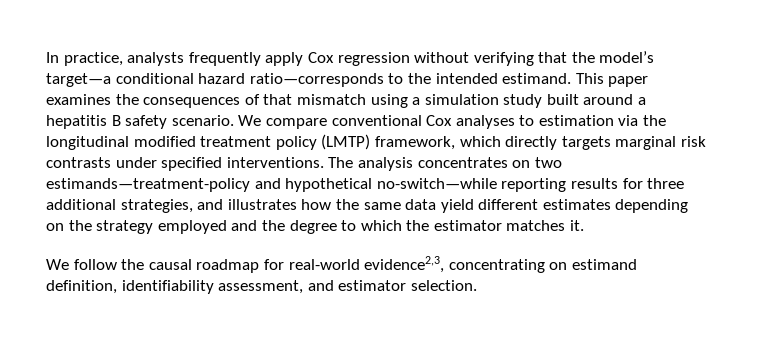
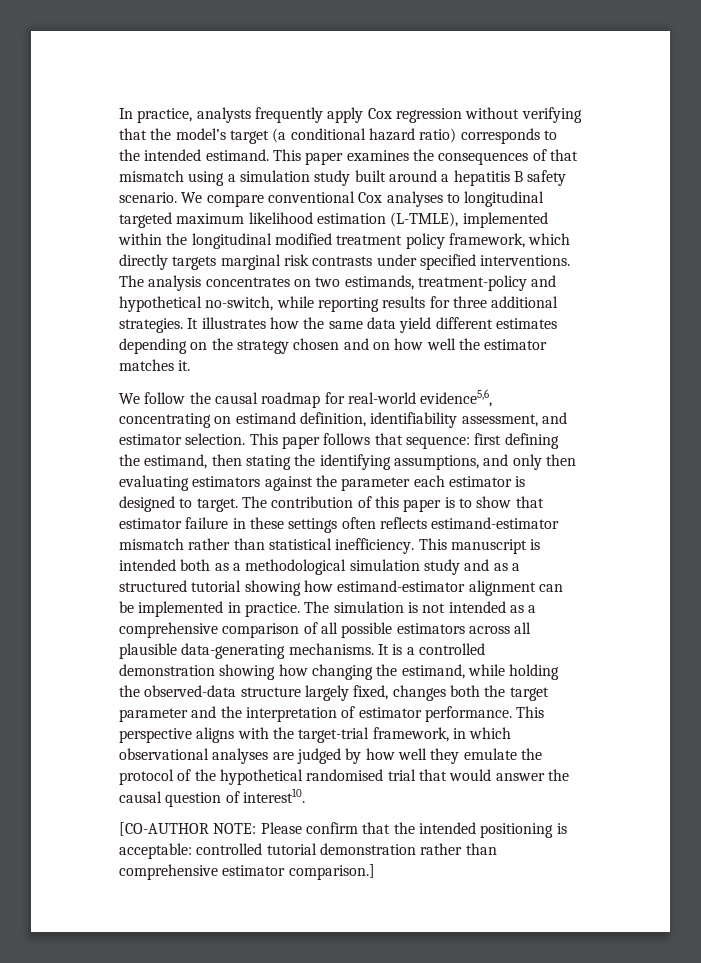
- In practice, analysts frequently apply Cox regression without verifying that the model’s target—a conditional hazard ratio—corresponds to the intended estimand.
+ In practice, analysts frequently apply Cox regression without verifying that the model’s target (a conditional hazard ratio) corresponds to the intended estimand.
- We compare conventional Cox analyses to estimation via the longitudinal modified treatment policy (LMTP) framework, which directly targets marginal risk contrasts under specified interventions.
+ We compare conventional Cox analyses to longitudinal targeted maximum likelihood estimation (L-TMLE), implemented within the longitudinal modified treatment policy framework, which directly targets marginal risk contrasts under specified interventions.
- The analysis concentrates on two estimands—treatment-policy and hypothetical no-switch—while reporting results for three additional strategies, and illustrates how the same data yield different estimates depending on the strategy employed and the degree to which the estimator matches it.
+ The analysis concentrates on two estimands, treatment-policy and hypothetical no-switch, while reporting results for three additional strategies. It illustrates how the same data yield different estimates depending on the strategy chosen and on how well the estimator matches it.
- We follow the causal roadmap for real-world evidence2,3, concentrating on estimand definition, identifiability assessment, and estimator selection.
+ We follow the causal roadmap for real-world evidence5,6, concentrating on estimand definition, identifiability assessment, and estimator selection.
+ This paper follows that sequence: first defining the estimand, then stating the identifying assumptions, and only then evaluating estimators against the parameter each estimator is designed to target. The contribution of this paper is to show that estimator failure in these settings often reflects estimand-estimator mismatch rather than statistical inefficiency. This manuscript is intended both as a methodological simulation study and as a structured tutorial showing how estimand-estimator alignment can be implemented in practice. The simulation is not intended as a comprehensive comparison of all possible estimators across all plausible data-generating mechanisms. It is a controlled demonstration showing how changing the estimand, while holding the observed-data structure largely fixed, changes both the target parameter and the interpretation of estimator performance. This perspective aligns with the target-trial framework, in which observational analyses are judged by how well they emulate the protocol of the hypothetical randomised trial that would answer the causal question of interest10.
+ [CO-AUTHOR NOTE: Please confirm that the intended positioning is acceptable: controlled tutorial demonstration rather than comprehensive estimator comparison.]

